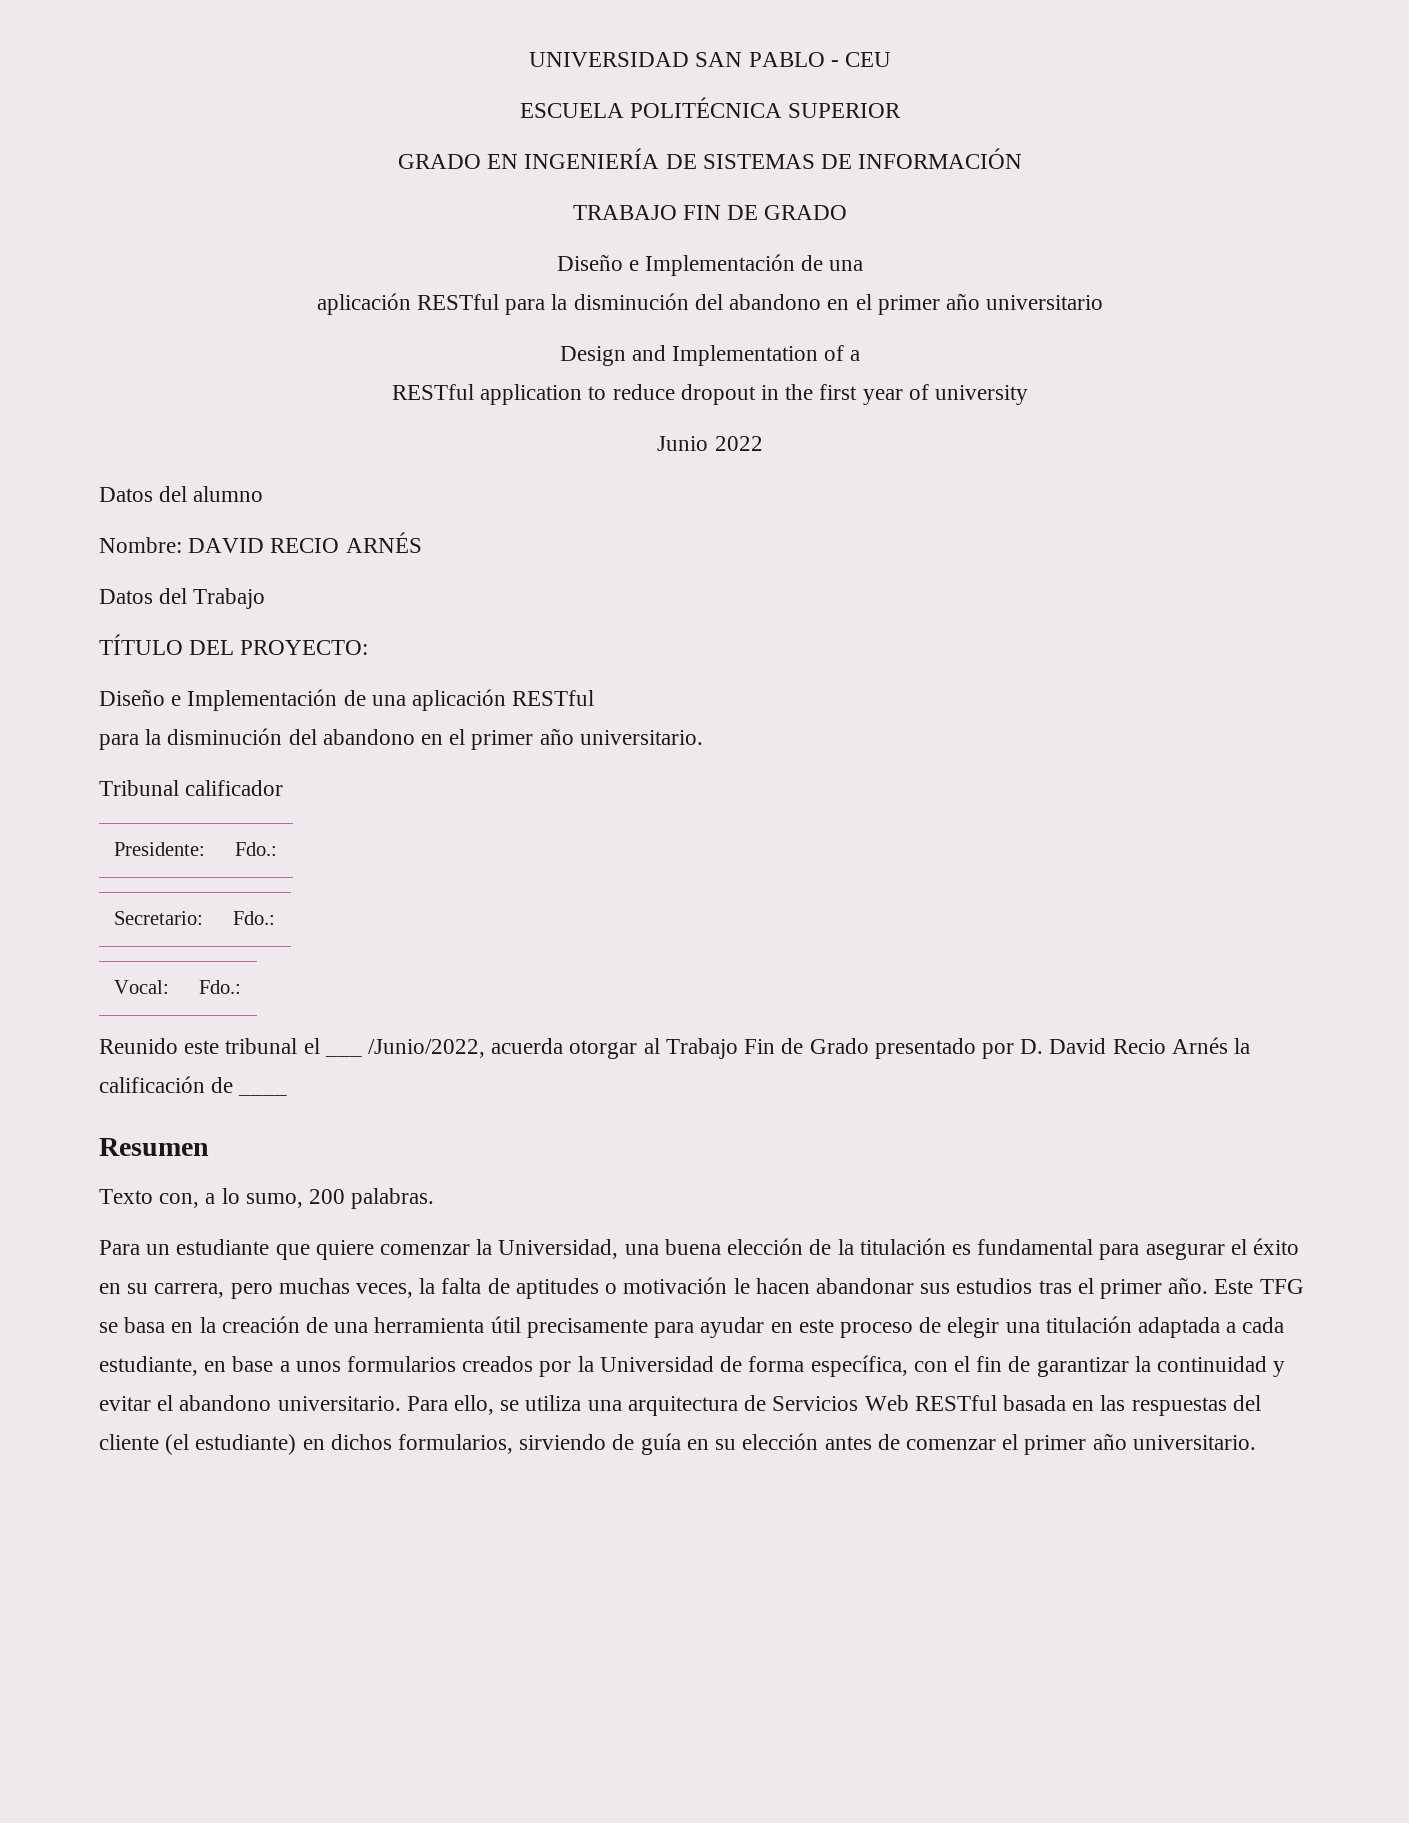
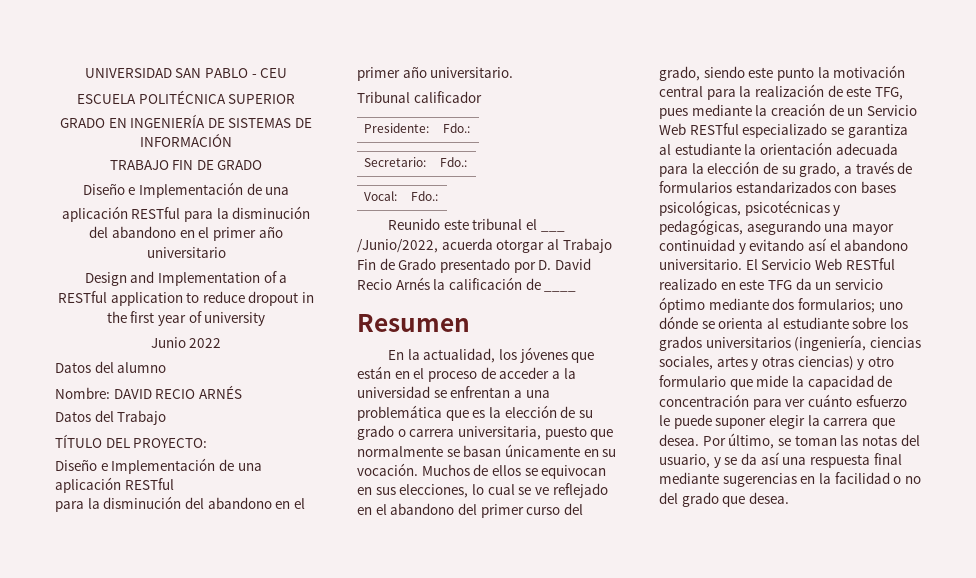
- Texto con, a lo sumo, 200 palabras.
- Para un estudiante que quiere comenzar la Universidad, una buena elección de la titulación es fundamental para asegurar el éxito en su carrera, pero muchas veces, la falta de aptitudes o motivación le hacen abandonar sus estudios tras el primer año. Este TFG se basa en la creación de una herramienta útil precisamente para ayudar en este proceso de elegir una titulación adaptada a cada estudiante, en base a unos formularios creados por la Universidad de forma específica, con el fin de garantizar la continuidad y evitar el abandono universitario. Para ello, se utiliza una arquitectura de Servicios Web RESTful basada en las respuestas del cliente (el estudiante) en dichos formularios, sirviendo de guía en su elección antes de comenzar el primer año universitario.
+ En la actualidad, los jóvenes que están en el proceso de acceder a la universidad se enfrentan a una problemática que es la elección de su grado o carrera universitaria, puesto que normalmente se basan únicamente en su vocación. Muchos de ellos se equivocan en sus elecciones, lo cual se ve reflejado en el abandono del primer curso del grado, siendo este punto la motivación central para la realización de este TFG, pues mediante la creación de un Servicio Web RESTful especializado se garantiza al estudiante la orientación adecuada para la elección de su grado, a través de formularios estandarizados con bases psicológicas, psicotécnicas y pedagógicas, asegurando una mayor continuidad y evitando así el abandono universitario. El Servicio Web RESTful realizado en este TFG da un servicio óptimo mediante dos formularios; uno dónde se orienta al estudiante sobre los grados universitarios (ingeniería, ciencias sociales, artes y otras ciencias) y otro formulario que mide la capacidad de concentración para ver cuánto esfuerzo le puede suponer elegir la carrera que desea. Por último, se toman las notas del usuario, y se da así una respuesta final mediante sugerencias en la facilidad o no del grado que desea.

